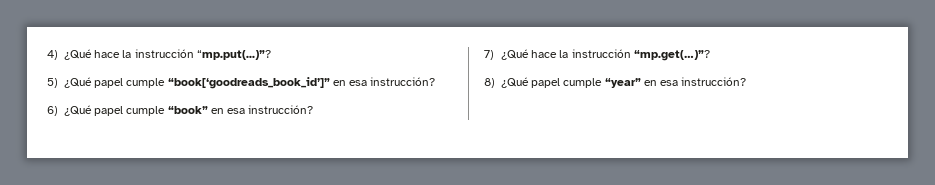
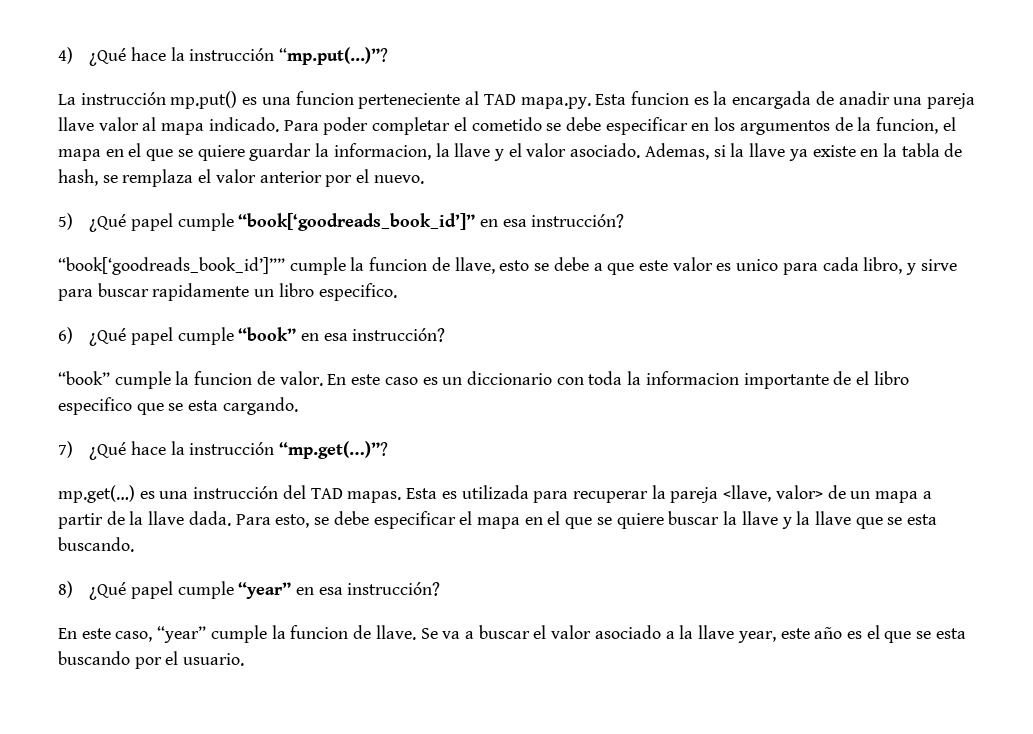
+ La instrucción mp.put() es una funcion perteneciente al TAD mapa.py. Esta funcion es la encargada de anadir una pareja llave valor al mapa indicado. Para poder completar el cometido se debe especificar en los argumentos de la funcion, el mapa en el que se quiere guardar la informacion, la llave y el valor asociado. Ademas, si la llave ya existe en la tabla de hash, se remplaza el valor anterior por el nuevo.
+ “book[‘goodreads_book_id’]”” cumple la funcion de llave, esto se debe a que este valor es unico para cada libro, y sirve para buscar rapidamente un libro especifico.
+ “book” cumple la funcion de valor. En este caso es un diccionario con toda la informacion importante de el libro especifico que se esta cargando.
+ mp.get(…) es una instrucción del TAD mapas. Esta es utilizada para recuperar la pareja <llave, valor> de un mapa a partir de la llave dada. Para esto, se debe especificar el mapa en el que se quiere buscar la llave y la llave que se esta buscando.
+ En este caso, “year” cumple la funcion de llave. Se va a buscar el valor asociado a la llave year, este año es el que se esta buscando por el usuario.

